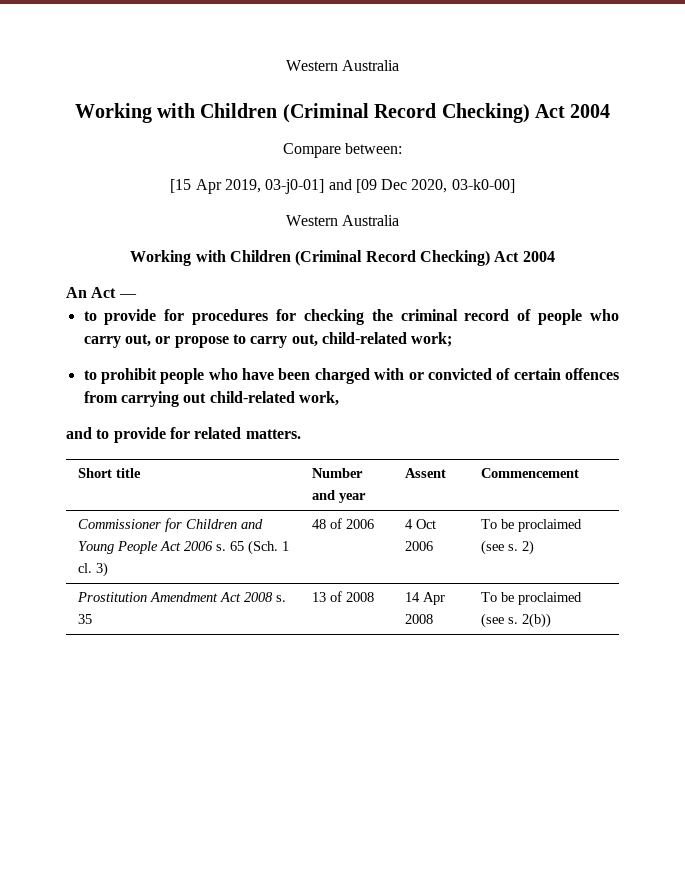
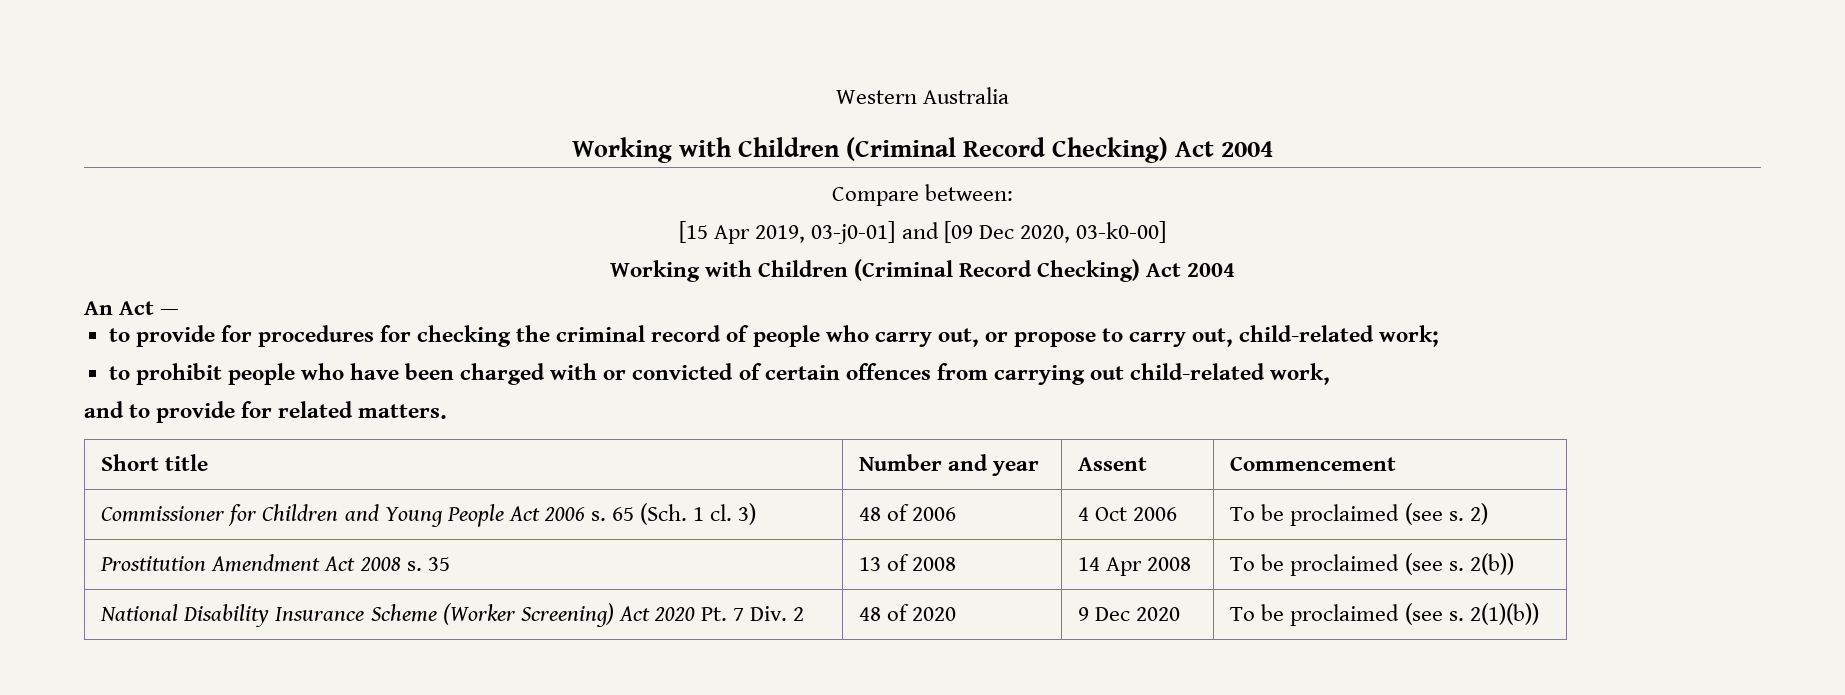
  [15 Apr 2019, 03-j0-01] and [09 Dec 2020, 03-k0-00]
- Western Australia
+ National Disability Insurance Scheme (Worker Screening) Act 2020 Pt. 7 Div. 2 | 48 of 2020 | 9 Dec 2020 | To be proclaimed (see s. 2(1)(b))

